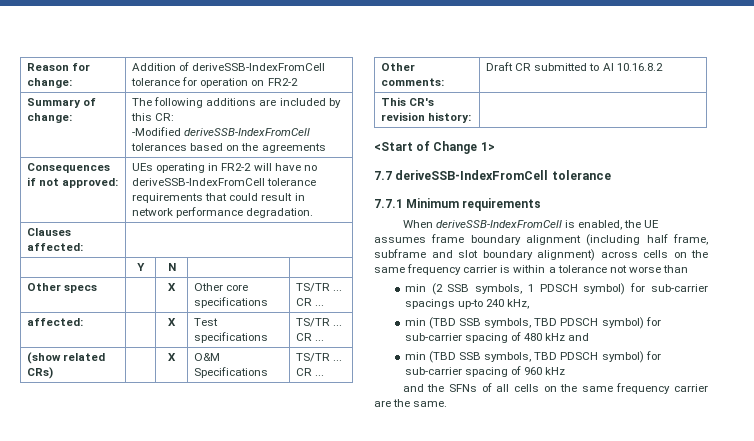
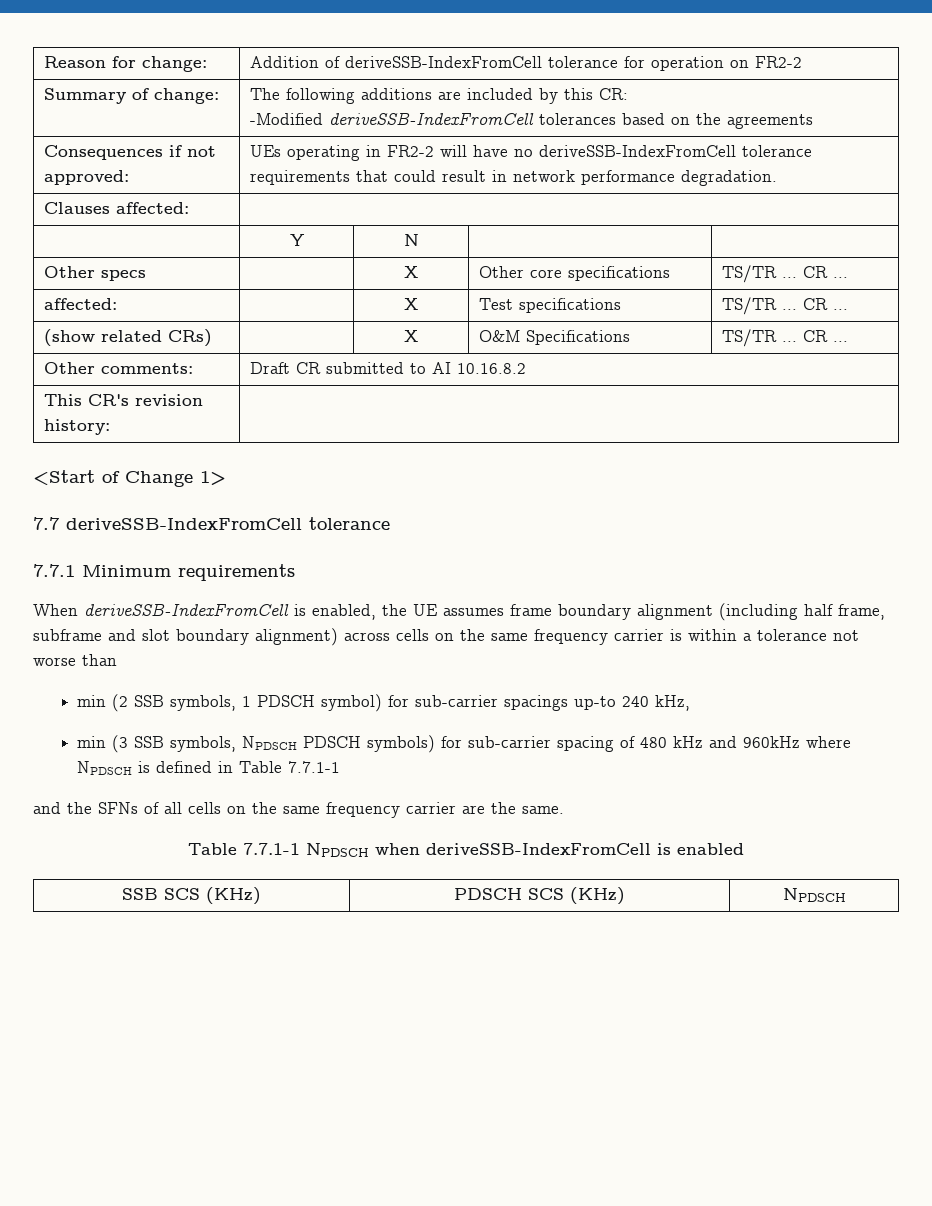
- min (TBD SSB symbols, TBD PDSCH symbol) for sub-carrier spacing of 480 kHz and
- min (TBD SSB symbols, TBD PDSCH symbol) for sub-carrier spacing of 960 kHz
+ min (3 SSB symbols, NPDSCH PDSCH symbols) for sub-carrier spacing of 480 kHz and 960kHz where NPDSCH is defined in Table 7.7.1-1
+ Table 7.7.1-1 NPDSCH when deriveSSB-IndexFromCell is enabled
+ SSB SCS (KHz) | PDSCH SCS (KHz) | NPDSCH

